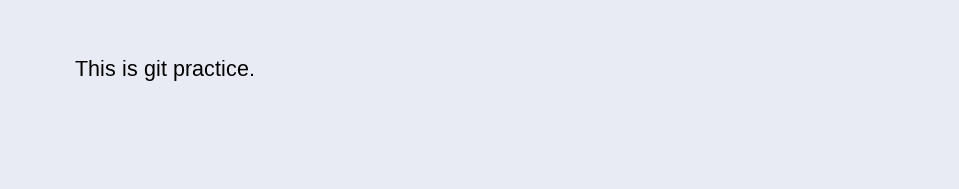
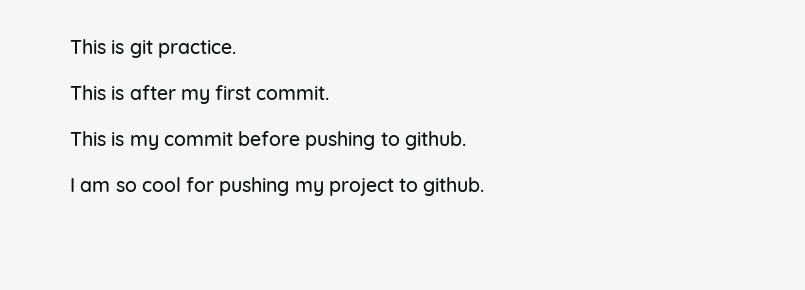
+ This is after my first commit.
+ This is my commit before pushing to github.
+ I am so cool for pushing my project to github.

